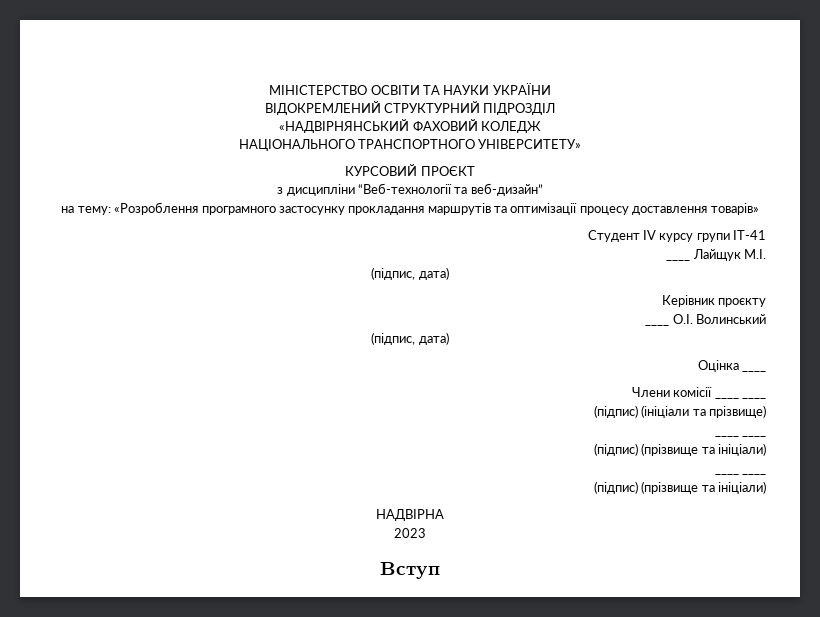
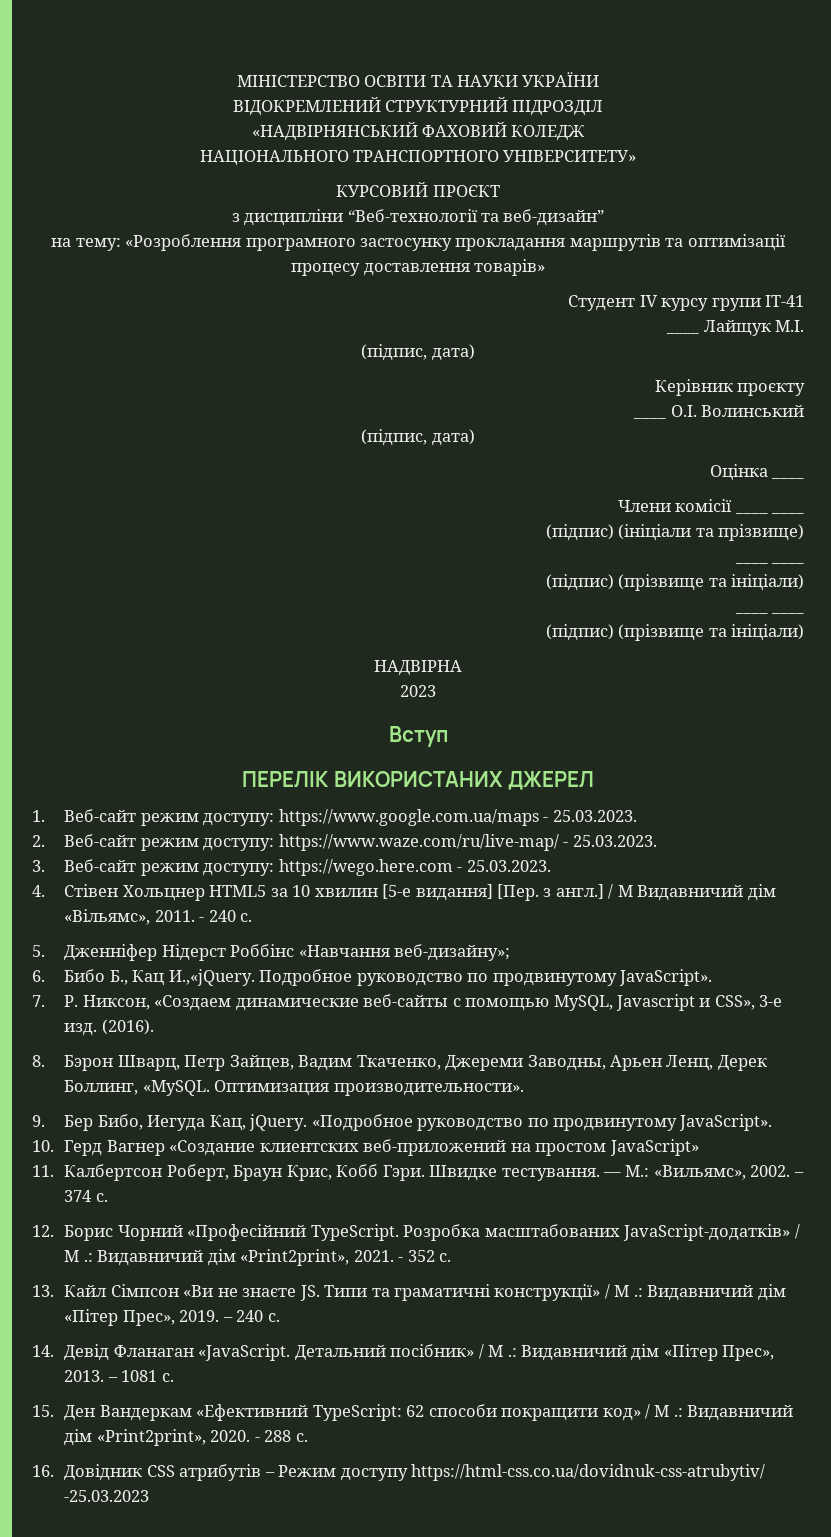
+ ПЕРЕЛІК ВИКОРИСТАНИХ ДЖЕРЕЛ
+ 1. Веб-сайт режим доступу: https://www.google.com.ua/maps - 25.03.2023.
+ 2. Веб-сайт режим доступу: https://www.waze.com/ru/live-map/ - 25.03.2023.
+ 3. Веб-сайт режим доступу: https://wego.here.com - 25.03.2023.
+ 4. Стівен Хольцнер HTML5 за 10 хвилин [5-е видання] [Пер. з англ.] / М Видавничий дім «Вільямс», 2011. - 240 с.
+ 5. Дженніфер Нідерст Роббінс «Навчання веб-дизайну»;
+ 6. Бибо Б., Кац И.,«jQuery. Подробное руководство по продвинутому JavaScript».
+ 7. Р. Никсон, «Создаем динамические веб-сайты с помощью MySQL, Javascript и CSS», 3-е изд. (2016).
+ 8. Бэрон Шварц, Петр Зайцев, Вадим Ткаченко, Джереми Заводны, Арьен Ленц, Дерек Боллинг, «MySQL. Оптимизация производительности».
+ 9. Бер Бибо, Иегуда Кац, jQuery. «Подробное руководство по продвинутому JavaScript».
+ 10. Герд Вагнер «Создание клиентских веб-приложений на простом JavaScript»
+ 11. Калбертсон Роберт, Браун Крис, Кобб Гэри. Швидке тестування. — М.: «Вильямс», 2002. – 374 с.
+ 12. Борис Чорний «Професійний TypeScript. Розробка масштабованих JavaScript-додатків» / М .: Видавничий дім «Print2print», 2021. - 352 с.
+ 13. Кайл Сімпсон «Ви не знаєте JS. Типи та граматичні конструкції» / М .: Видавничий дім «Пітер Прес», 2019. – 240 с.
+ 14. Девід Фланаган «JavaScript. Детальний посібник» / М .: Видавничий дім «Пітер Прес», 2013. – 1081 с.
+ 15. Ден Вандеркам «Ефективний TypeScript: 62 способи покращити код» / М .: Видавничий дім «Print2print», 2020. - 288 с.
+ 16. Довідник CSS атрибутів – Режим доступу https://html-css.co.ua/dovidnuk-css-atrubytiv/ -25.03.2023

